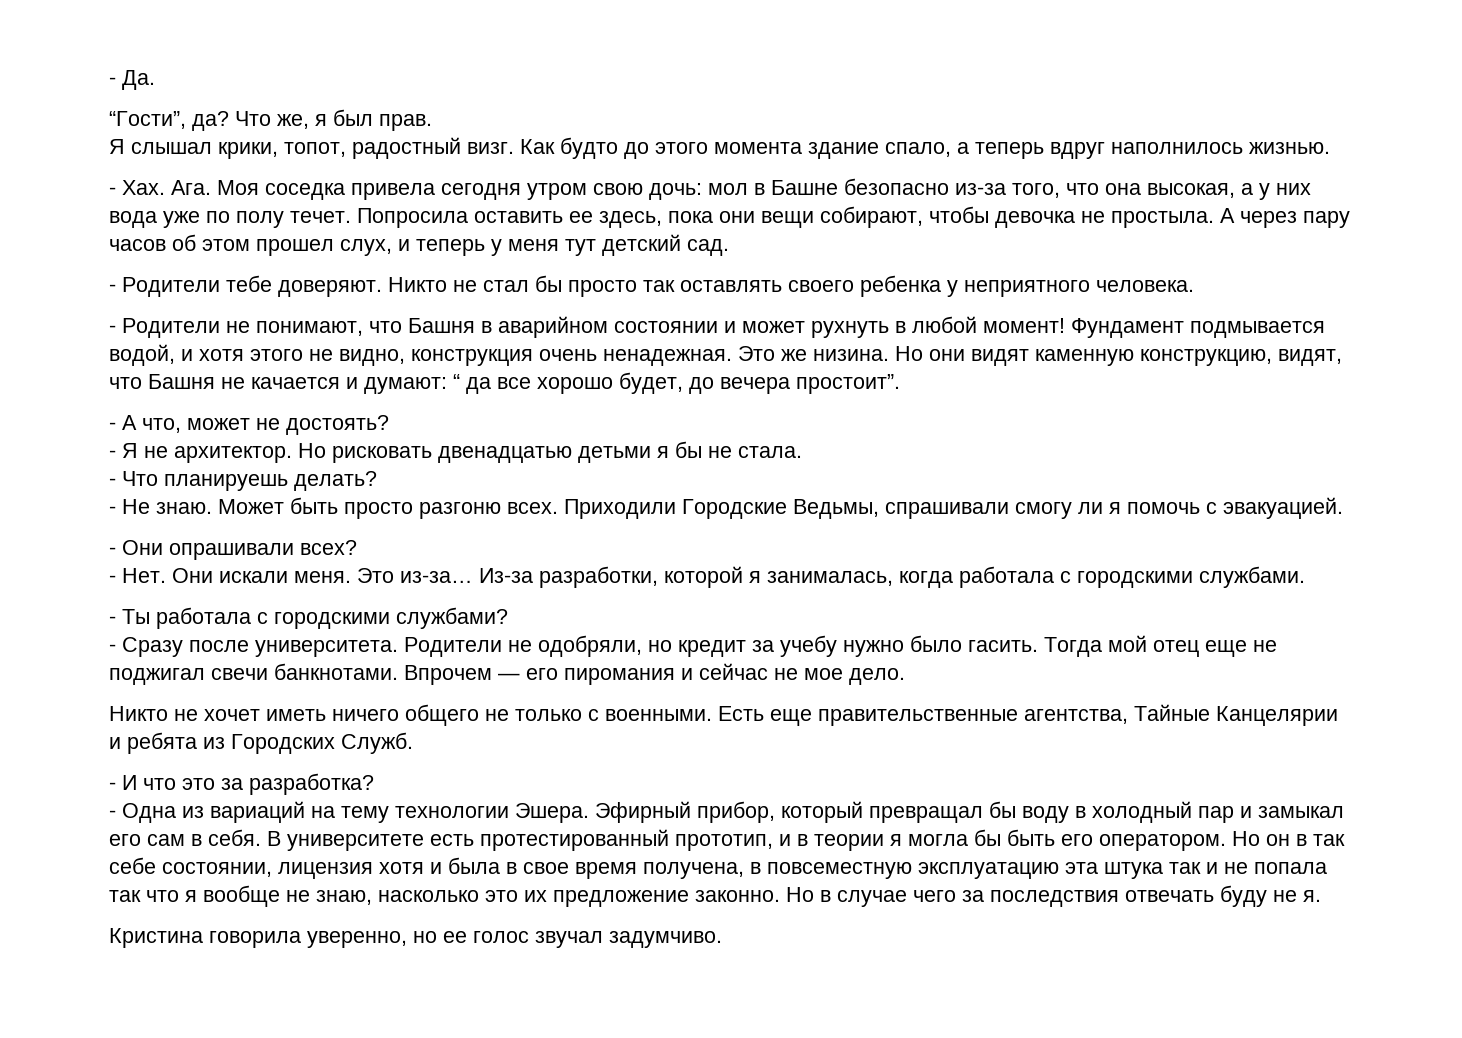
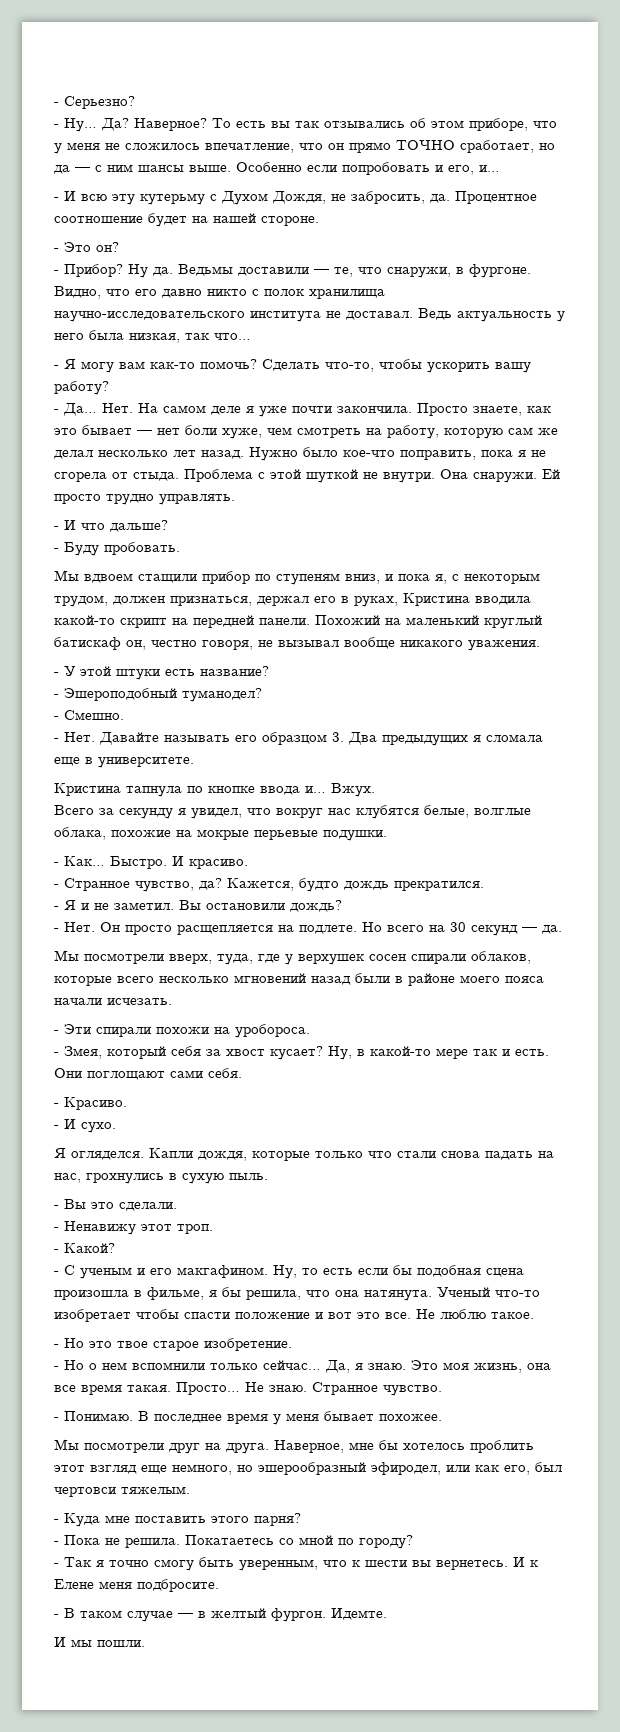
- - Да.
- “Гости”, да? Что же, я был прав.
- Я слышал крики, топот, радостный визг. Как будто до этого момента здание спало, а теперь вдруг наполнилось жизнью.
- - Хах. Ага. Моя соседка привела сегодня утром свою дочь: мол в Башне безопасно из-за того, что она высокая, а у них вода уже по полу течет. Попросила оставить ее здесь, пока они вещи собирают, чтобы девочка не простыла. А через пару часов об этом прошел слух, и теперь у меня тут детский сад.
- - Родители тебе доверяют. Никто не стал бы просто так оставлять своего ребенка у неприятного человека.
- - Родители не понимают, что Башня в аварийном состоянии и может рухнуть в любой момент! Фундамент подмывается водой, и хотя этого не видно, конструкция очень ненадежная. Это же низина. Но они видят каменную конструкцию, видят, что Башня не качается и думают: “ да все хорошо будет, до вечера простоит”.
- - А что, может не достоять?
- - Я не архитектор. Но рисковать двенадцатью детьми я бы не стала.
- - Что планируешь делать?
- - Не знаю. Может быть просто разгоню всех. Приходили Городские Ведьмы, спрашивали смогу ли я помочь с эвакуацией.
- - Они опрашивали всех?
- - Нет. Они искали меня. Это из-за… Из-за разработки, которой я занималась, когда работала с городскими службами.
- - Ты работала с городскими службами?
- - Сразу после университета. Родители не одобряли, но кредит за учебу нужно было гасить. Тогда мой отец еще не поджигал свечи банкнотами. Впрочем — его пиромания и сейчас не мое дело.
- Никто не хочет иметь ничего общего не только с военными. Есть еще правительственные агентства, Тайные Канцелярии и ребята из Городских Служб.
- - И что это за разработка?
- - Одна из вариаций на тему технологии Эшера. Эфирный прибор, который превращал бы воду в холодный пар и замыкал его сам в себя. В университете есть протестированный прототип, и в теории я могла бы быть его оператором. Но он в так себе состоянии, лицензия хотя и была в свое время получена, в повсеместную эксплуатацию эта штука так и не попала так что я вообще не знаю, насколько это их предложение законно. Но в случае чего за последствия отвечать буду не я.
- Кристина говорила уверенно, но ее голос звучал задумчиво.
+ - Серьезно?
+ - Ну… Да? Наверное? То есть вы так отзывались об этом приборе, что у меня не сложилось впечатление, что он прямо ТОЧНО сработает, но да — с ним шансы выше. Особенно если попробовать и его, и…
+ - И всю эту кутерьму с Духом Дождя, не забросить, да. Процентное соотношение будет на нашей стороне.
+ - Это он?
+ - Прибор? Ну да. Ведьмы доставили — те, что снаружи, в фургоне. Видно, что его давно никто с полок хранилища научно-исследовательского института не доставал. Ведь актуальность у него была низкая, так что…
+ - Я могу вам как-то помочь? Сделать что-то, чтобы ускорить вашу работу?
+ - Да… Нет. На самом деле я уже почти закончила. Просто знаете, как это бывает — нет боли хуже, чем смотреть на работу, которую сам же делал несколько лет назад. Нужно было кое-что поправить, пока я не сгорела от стыда. Проблема с этой шуткой не внутри. Она снаружи. Ей просто трудно управлять.
+ - И что дальше?
+ - Буду пробовать.
+ Мы вдвоем стащили прибор по ступеням вниз, и пока я, с некоторым трудом, должен признаться, держал его в руках, Кристина вводила какой-то скрипт на передней панели. Похожий на маленький круглый батискаф он, честно говоря, не вызывал вообще никакого уважения.
+ - У этой штуки есть название?
+ - Эшероподобный туманодел?
+ - Смешно.
+ - Нет. Давайте называть его образцом 3. Два предыдущих я сломала еще в университете.
+ Кристина тапнула по кнопке ввода и… Вжух.
+ Всего за секунду я увидел, что вокруг нас клубятся белые, волглые облака, похожие на мокрые перьевые подушки.
+ - Как… Быстро. И красиво.
+ - Странное чувство, да? Кажется, будто дождь прекратился.
+ - Я и не заметил. Вы остановили дождь?
+ - Нет. Он просто расщепляется на подлете. Но всего на 30 секунд — да.
+ Мы посмотрели вверх, туда, где у верхушек сосен спирали облаков, которые всего несколько мгновений назад были в районе моего пояса начали исчезать.
+ - Эти спирали похожи на уробороса.
+ - Змея, который себя за хвост кусает? Ну, в какой-то мере так и есть. Они поглощают сами себя.
+ - Красиво.
+ - И сухо.
+ Я огляделся. Капли дождя, которые только что стали снова падать на нас, грохнулись в сухую пыль.
+ - Вы это сделали.
+ - Ненавижу этот троп.
+ - Какой?
+ - С ученым и его макгафином. Ну, то есть если бы подобная сцена произошла в фильме, я бы решила, что она натянута. Ученый что-то изобретает чтобы спасти положение и вот это все. Не люблю такое.
+ - Но это твое старое изобретение.
+ - Но о нем вспомнили только сейчас… Да, я знаю. Это моя жизнь, она все время такая. Просто… Не знаю. Странное чувство.
+ - Понимаю. В последнее время у меня бывает похожее.
+ Мы посмотрели друг на друга. Наверное, мне бы хотелось проблить этот взгляд еще немного, но эшерообразный эфиродел, или как его, был чертовси тяжелым.
+ - Куда мне поставить этого парня?
+ - Пока не решила. Покатаетесь со мной по городу?
+ - Так я точно смогу быть уверенным, что к шести вы вернетесь. И к Елене меня подбросите.
+ - В таком случае — в желтый фургон. Идемте.
+ И мы пошли.

